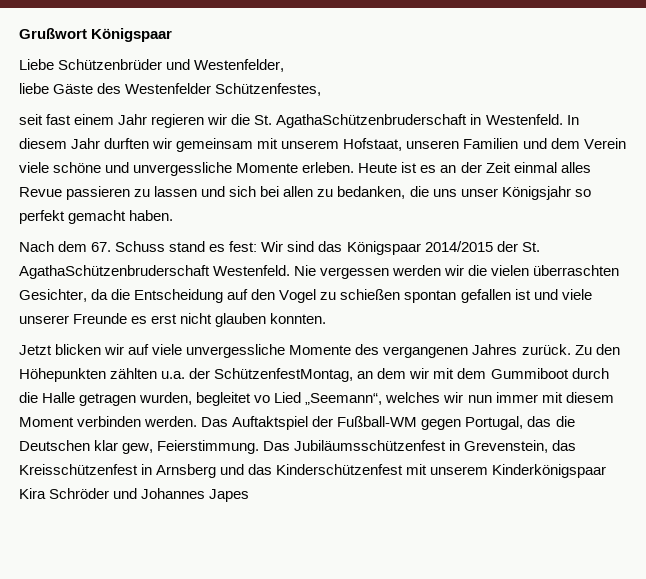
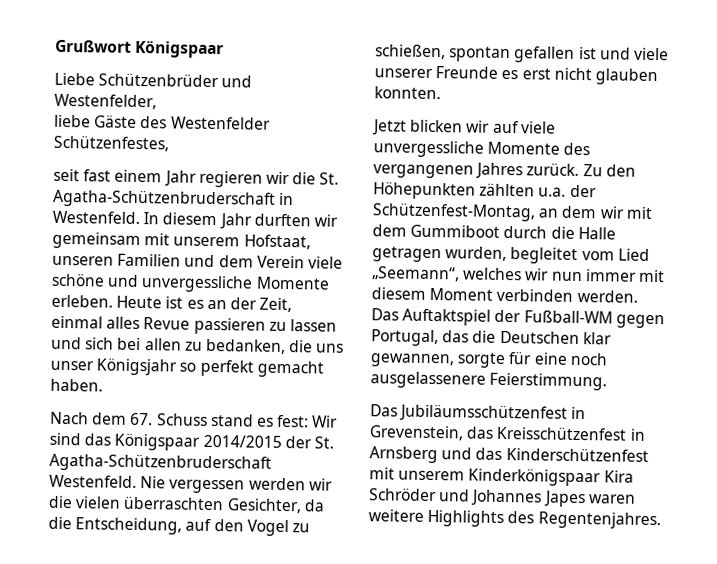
- seit fast einem Jahr regieren wir die St. AgathaSchützenbruderschaft in Westenfeld.
+ seit fast einem Jahr regieren wir die St. Agatha-Schützenbruderschaft in Westenfeld.
- Heute ist es an der Zeit einmal alles Revue passieren zu lassen und sich bei allen zu bedanken, die uns unser Königsjahr so perfekt gemacht haben.
+ Heute ist es an der Zeit, einmal alles Revue passieren zu lassen und sich bei allen zu bedanken, die uns unser Königsjahr so perfekt gemacht haben.
- Nach dem 67. Schuss stand es fest: Wir sind das Königspaar 2014/2015 der St. AgathaSchützenbruderschaft Westenfeld.
+ Nach dem 67. Schuss stand es fest: Wir sind das Königspaar 2014/2015 der St. Agatha-Schützenbruderschaft Westenfeld.
- Nie vergessen werden wir die vielen überraschten Gesichter, da die Entscheidung auf den Vogel zu schießen spontan gefallen ist und viele unserer Freunde es erst nicht glauben konnten.
+ Nie vergessen werden wir die vielen überraschten Gesichter, da die Entscheidung, auf den Vogel zu schießen, spontan gefallen ist und viele unserer Freunde es erst nicht glauben konnten.
- Zu den Höhepunkten zählten u.a. der SchützenfestMontag, an dem wir mit dem Gummiboot durch die Halle getragen wurden, begleitet vo Lied „Seemann“, welches wir nun immer mit diesem Moment verbinden werden.
+ Zu den Höhepunkten zählten u.a. der Schützenfest-Montag, an dem wir mit dem Gummiboot durch die Halle getragen wurden, begleitet vom Lied „Seemann“, welches wir nun immer mit diesem Moment verbinden werden.
- Das Auftaktspiel der Fußball-WM gegen Portugal, das die Deutschen klar gew, Feierstimmung. Das Jubiläumsschützenfest in Grevenstein, das Kreisschützenfest in Arnsberg und das Kinderschützenfest mit unserem Kinderkönigspaar Kira Schröder und Johannes Japes
+ Das Auftaktspiel der Fußball-WM gegen Portugal, das die Deutschen klar gewannen, sorgte für eine noch ausgelassenere Feierstimmung.
+ Das Jubiläumsschützenfest in Grevenstein, das Kreisschützenfest in Arnsberg und das Kinderschützenfest mit unserem Kinderkönigspaar Kira Schröder und Johannes Japes waren weitere Highlights des Regentenjahres.

